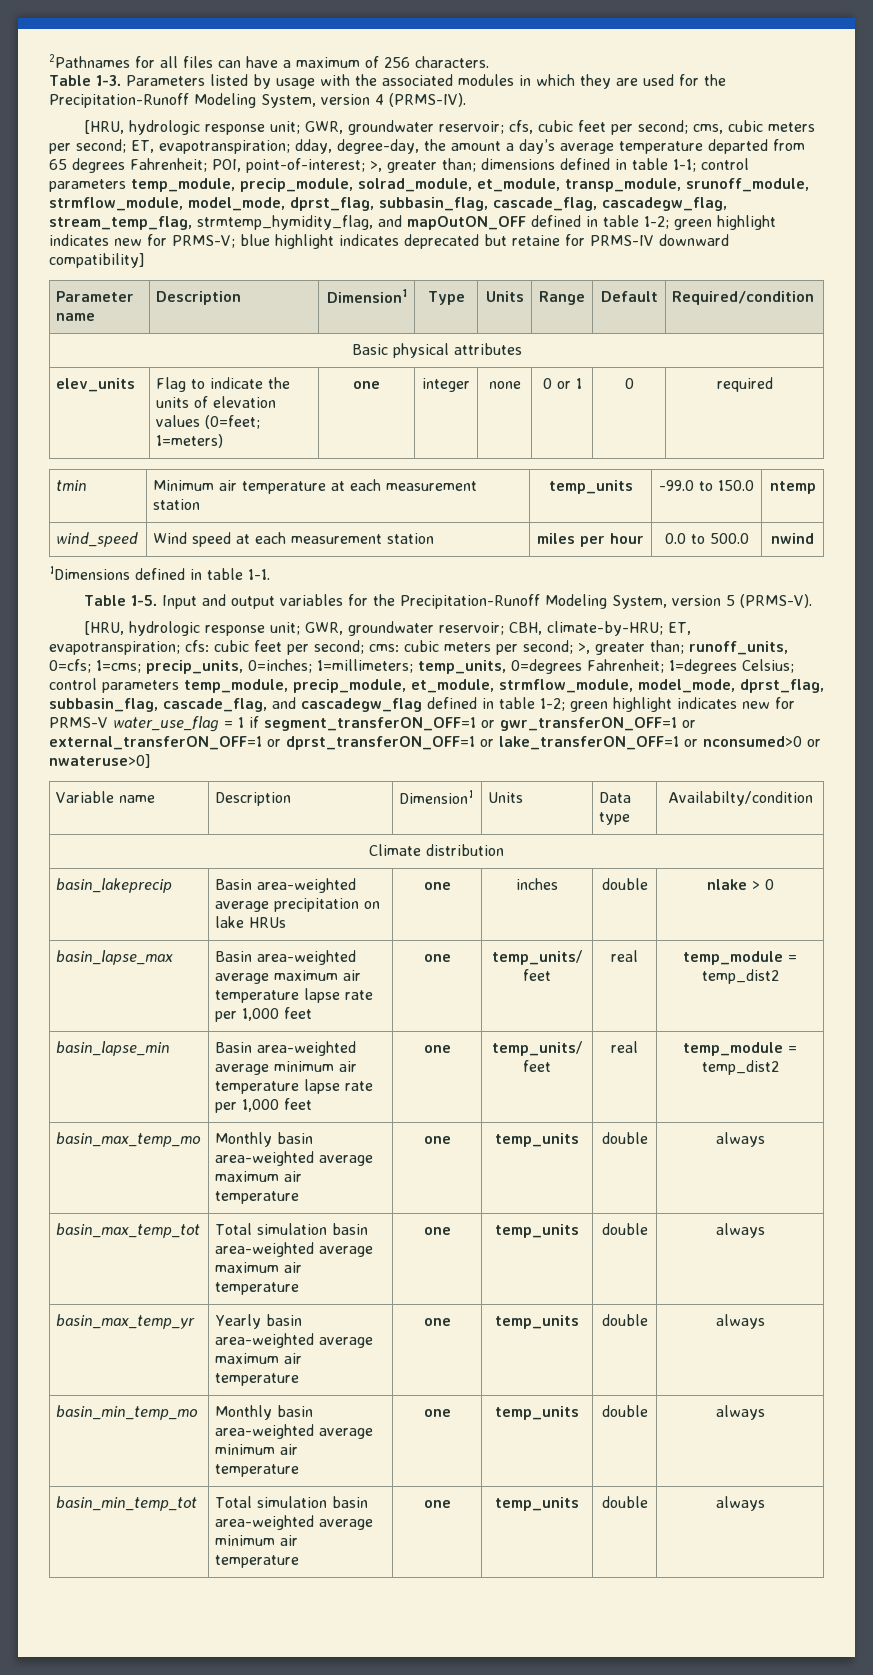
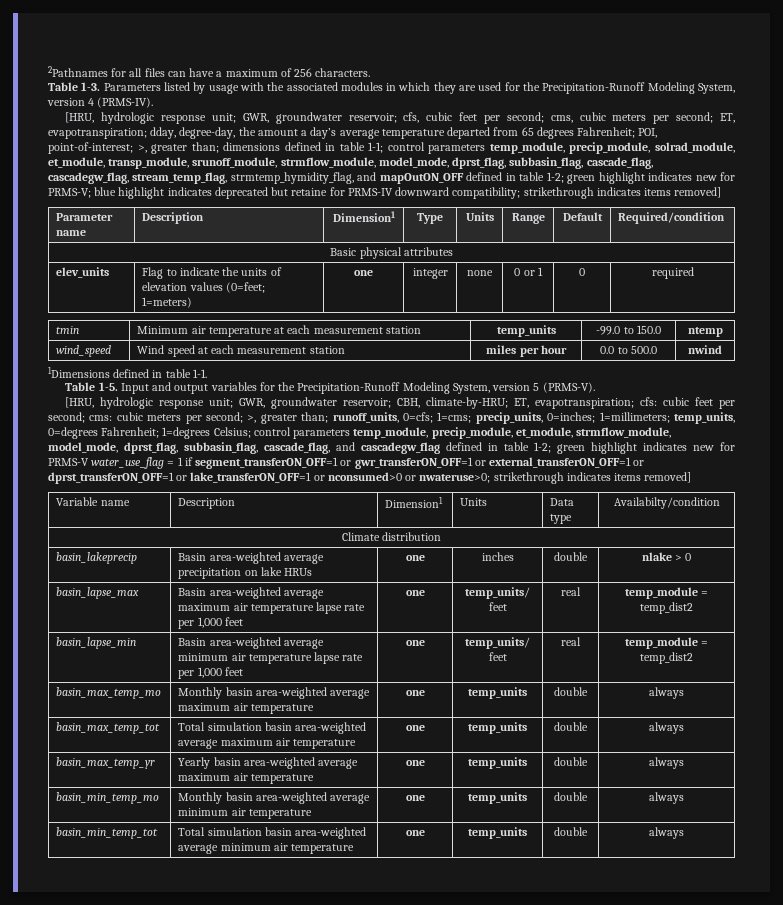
- blue highlight indicates deprecated but retaine for PRMS-IV downward compatibility]
+ blue highlight indicates deprecated but retaine for PRMS-IV downward compatibility; strikethrough indicates items removed]
- green highlight indicates new for PRMS-V water_use_flag = 1 if segment_transferON_OFF=1 or gwr_transferON_OFF=1 or external_transferON_OFF=1 or dprst_transferON_OFF=1 or lake_transferON_OFF=1 or nconsumed>0 or nwateruse>0]
+ green highlight indicates new for PRMS-V water_use_flag = 1 if segment_transferON_OFF=1 or gwr_transferON_OFF=1 or external_transferON_OFF=1 or dprst_transferON_OFF=1 or lake_transferON_OFF=1 or nconsumed>0 or nwateruse>0; strikethrough indicates items removed]

